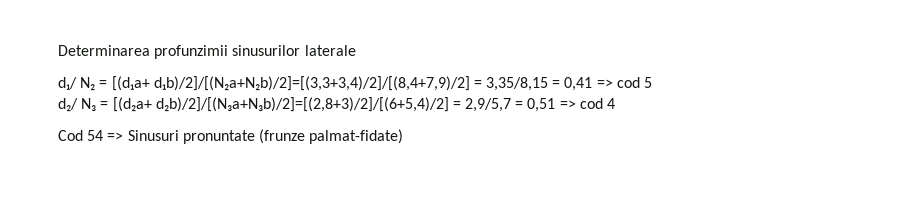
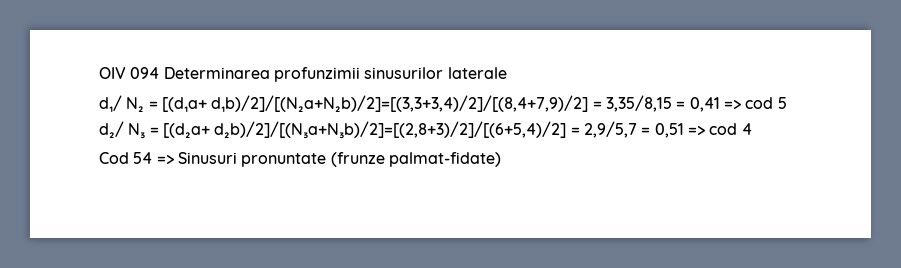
- Determinarea profunzimii sinusurilor laterale
+ OIV 094 Determinarea profunzimii sinusurilor laterale

